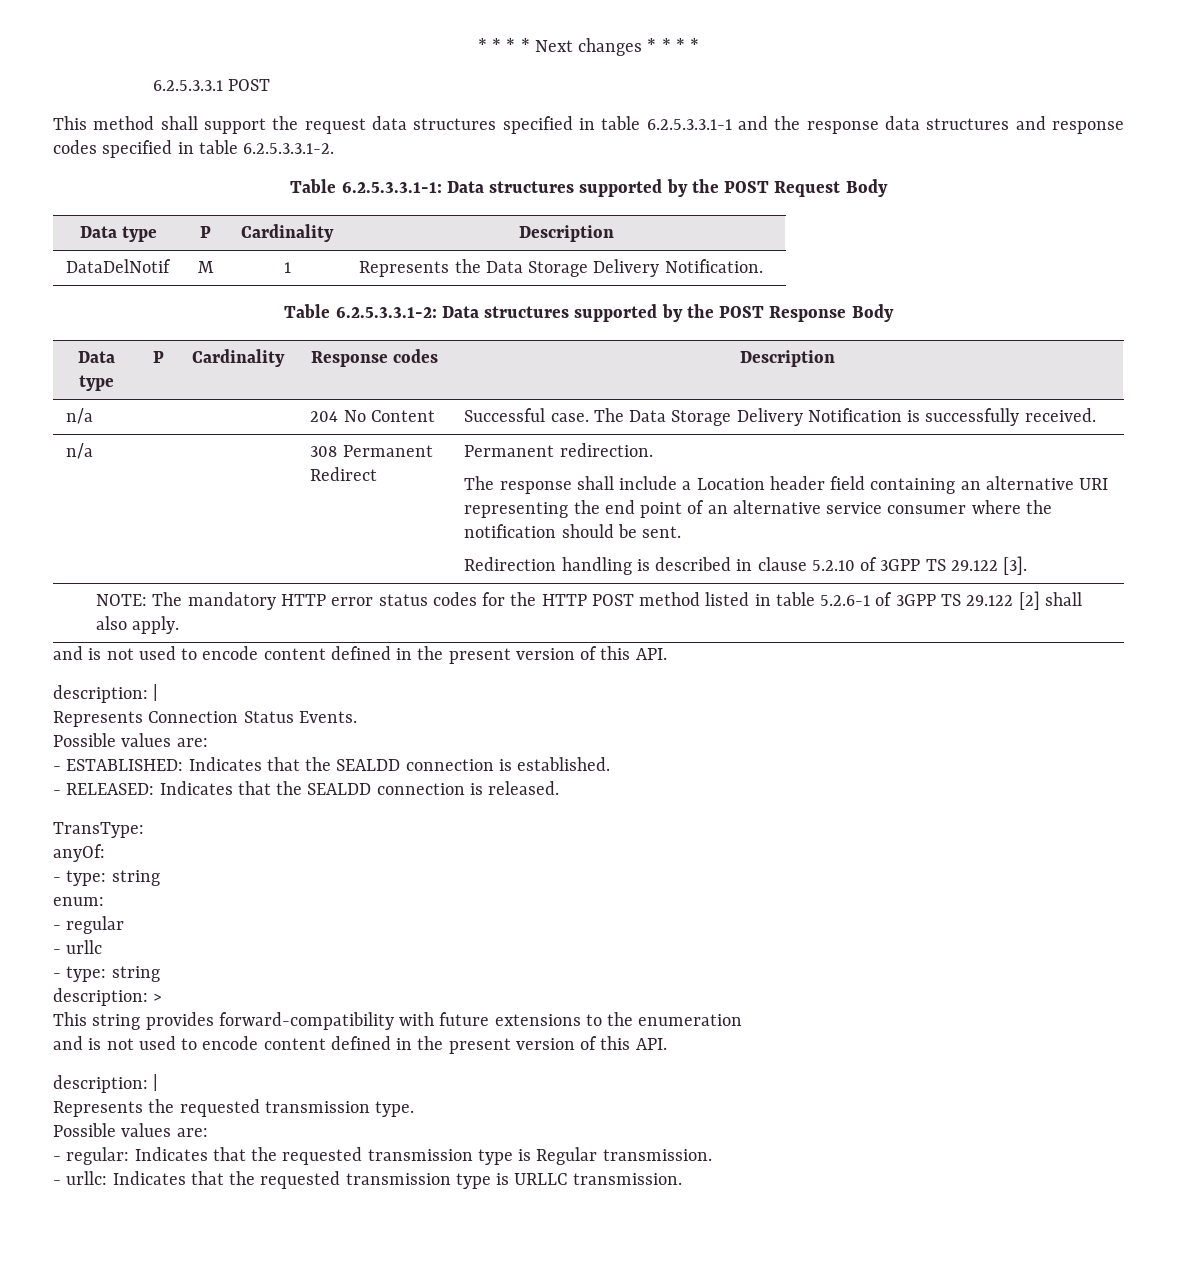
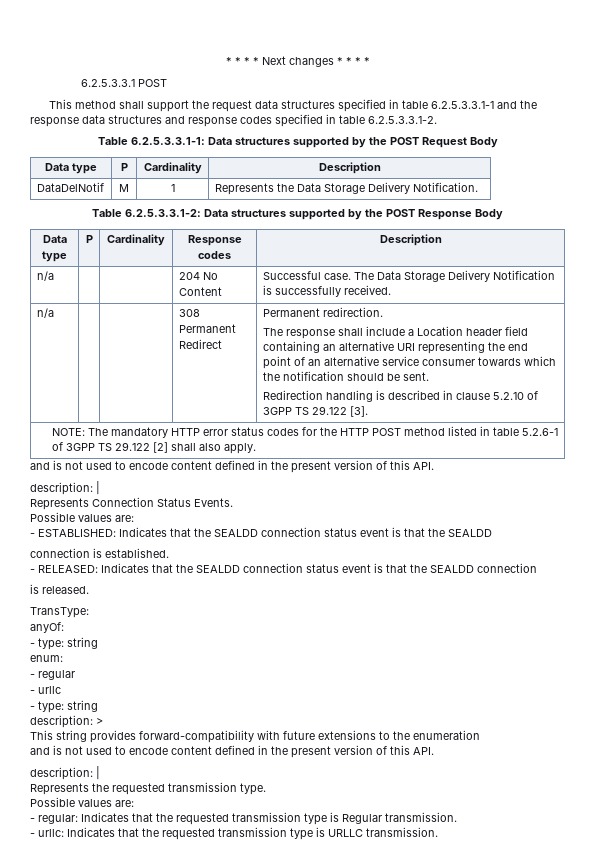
- The response shall include a Location header field containing an alternative URI representing the end point of an alternative service consumer where the notification should be sent.
+ The response shall include a Location header field containing an alternative URI representing the end point of an alternative service consumer towards which the notification should be sent.
- - ESTABLISHED: Indicates that the SEALDD connection is established.
+ - ESTABLISHED: Indicates that the SEALDD connection status event is that the SEALDD
+ connection is established.
- - RELEASED: Indicates that the SEALDD connection is released.
+ - RELEASED: Indicates that the SEALDD connection status event is that the SEALDD connection
+ is released.

